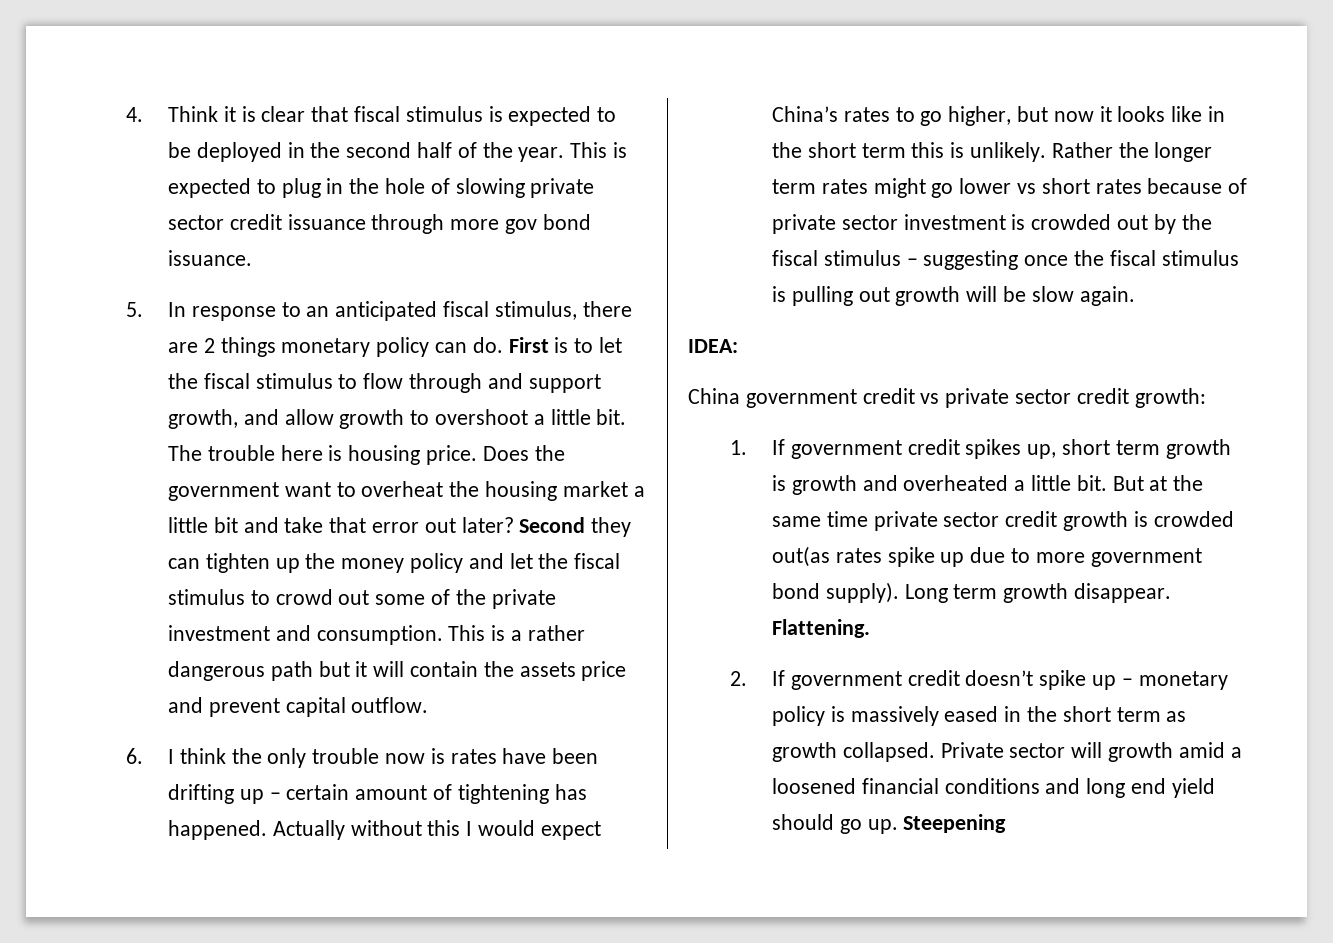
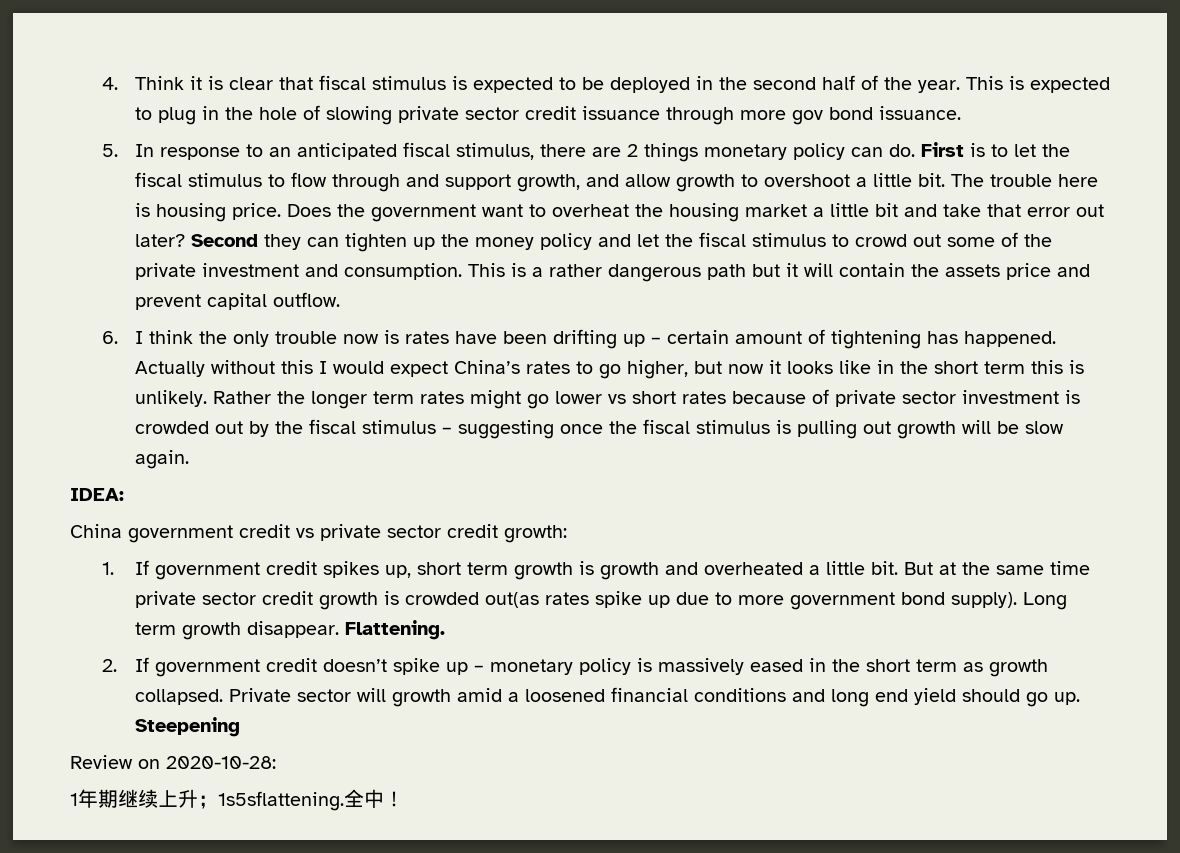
+ Review on 2020-10-28:
+ 1年期继续上升；1s5sflattening.全中！

